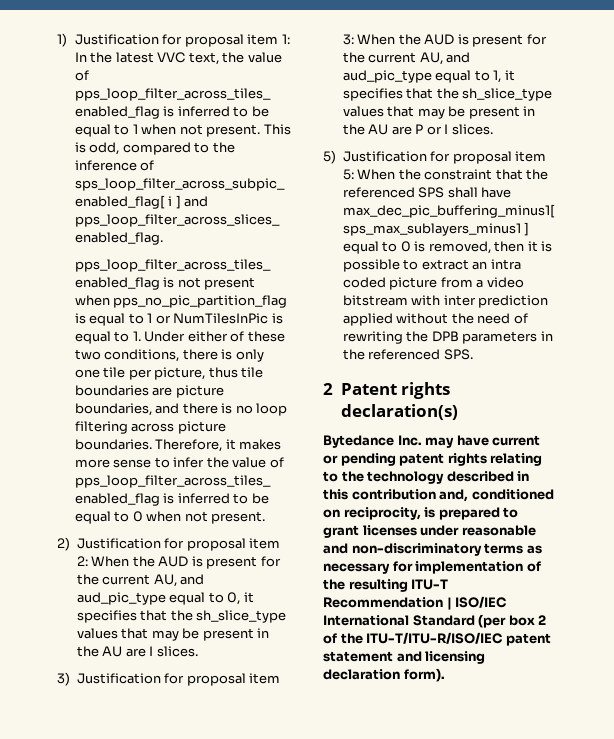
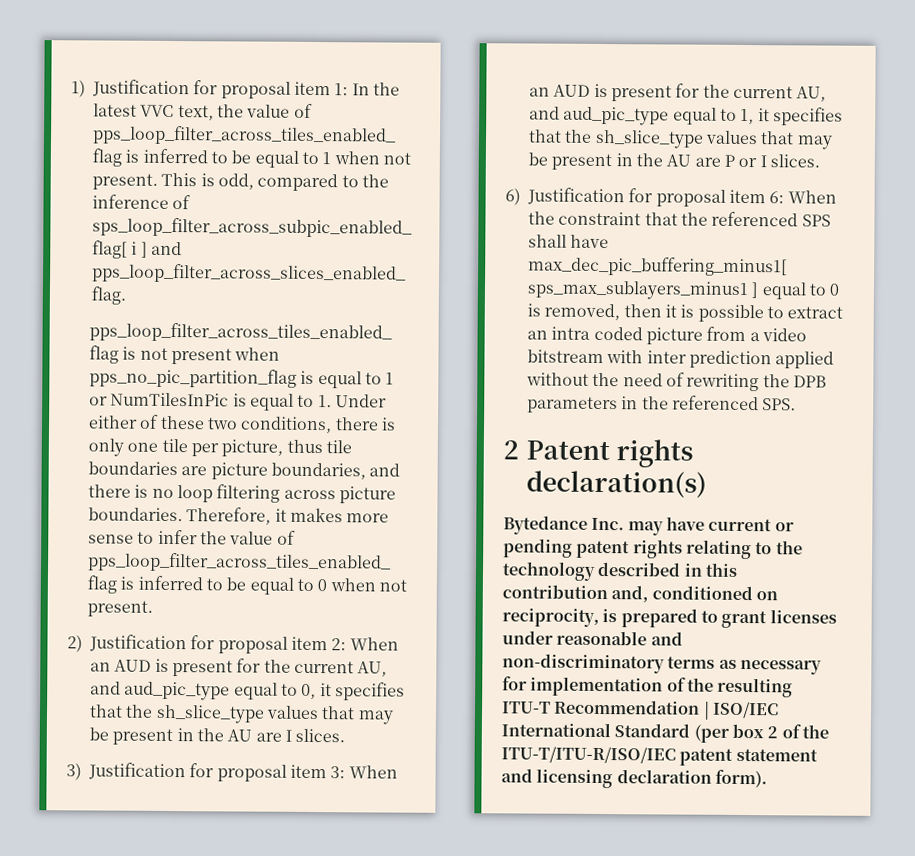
- 2) Justification for proposal item 2: When the AUD is present for the current AU, and aud_pic_type equal to 0, it specifies that the sh_slice_type values that may be present in the AU are I slices.
+ 2) Justification for proposal item 2: When an AUD is present for the current AU, and aud_pic_type equal to 0, it specifies that the sh_slice_type values that may be present in the AU are I slices.
- 3) Justification for proposal item 3: When the AUD is present for the current AU, and aud_pic_type equal to 1, it specifies that the sh_slice_type values that may be present in the AU are P or I slices.
+ 3) Justification for proposal item 3: When an AUD is present for the current AU, and aud_pic_type equal to 1, it specifies that the sh_slice_type values that may be present in the AU are P or I slices.
- 5) Justification for proposal item 5: When the constraint that the referenced SPS shall have max_dec_pic_buffering_minus1[ sps_max_sublayers_minus1 ] equal to 0 is removed, then it is possible to extract an intra coded picture from a video bitstream with inter prediction applied without the need of rewriting the DPB parameters in the referenced SPS.
+ 6) Justification for proposal item 6: When the constraint that the referenced SPS shall have max_dec_pic_buffering_minus1[ sps_max_sublayers_minus1 ] equal to 0 is removed, then it is possible to extract an intra coded picture from a video bitstream with inter prediction applied without the need of rewriting the DPB parameters in the referenced SPS.

